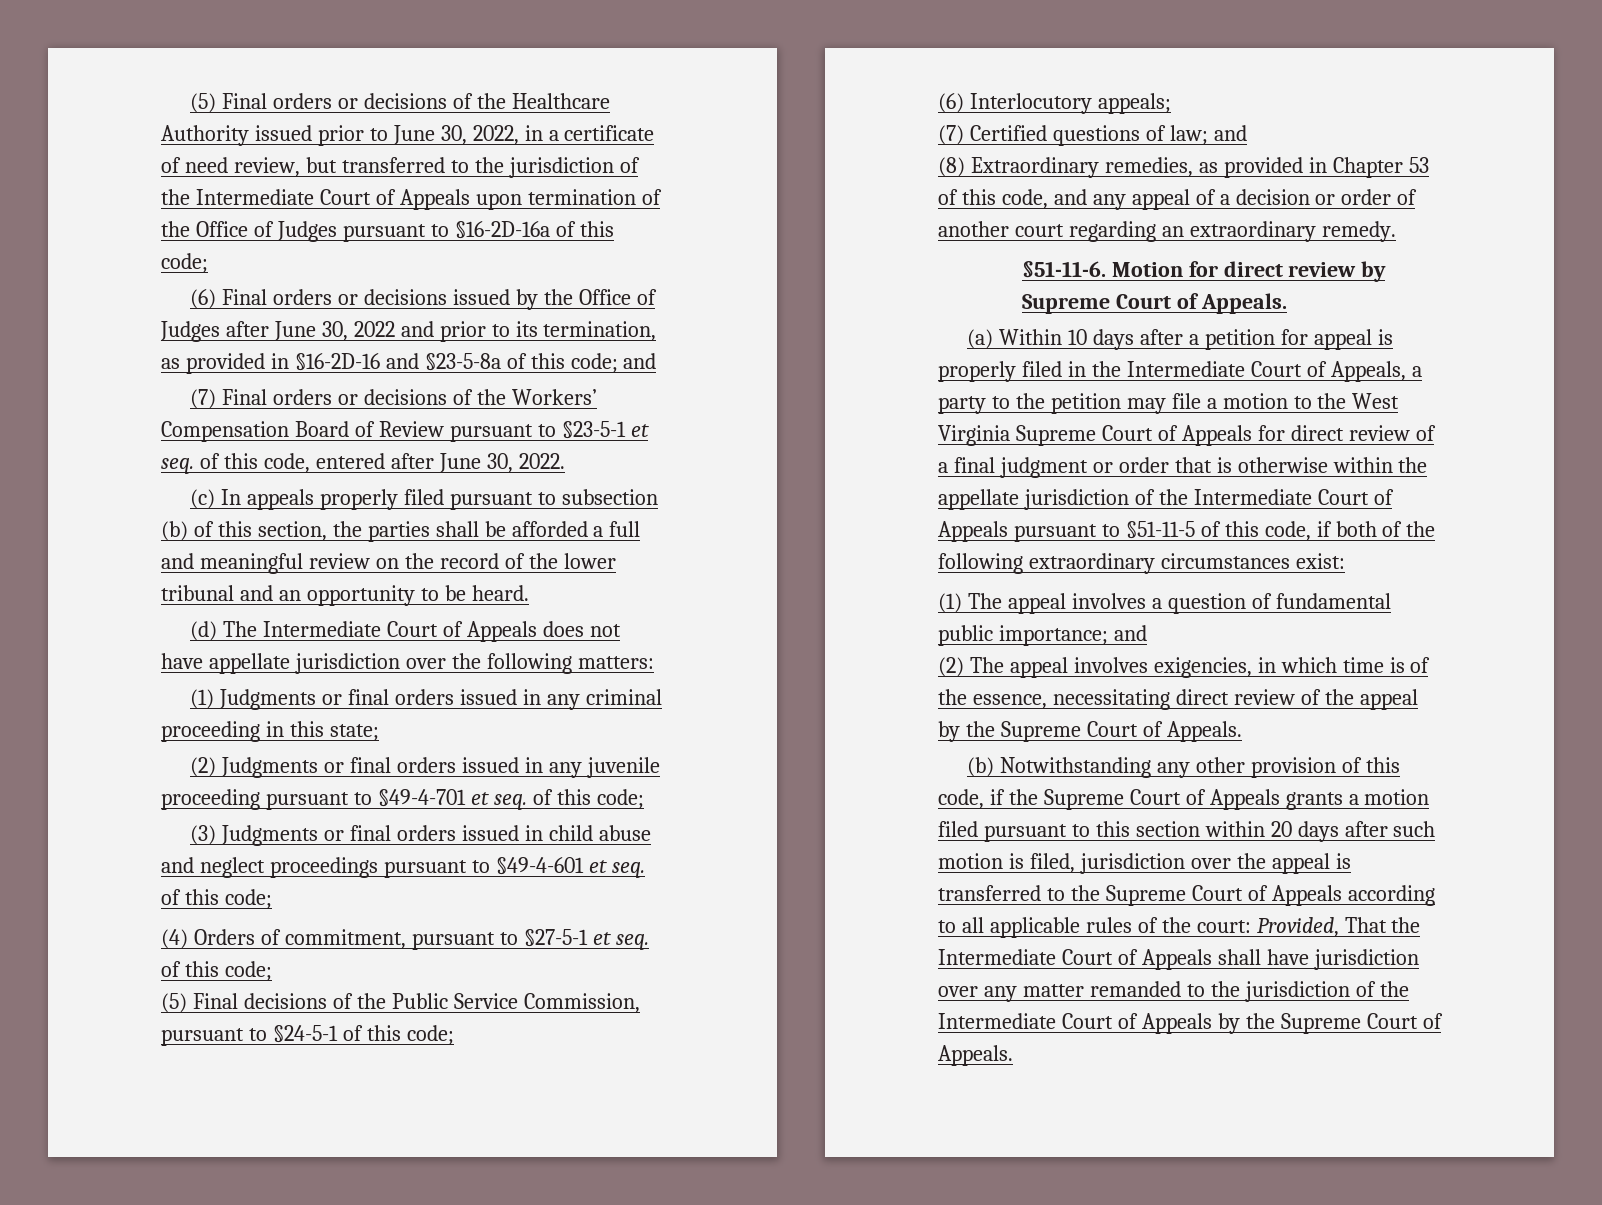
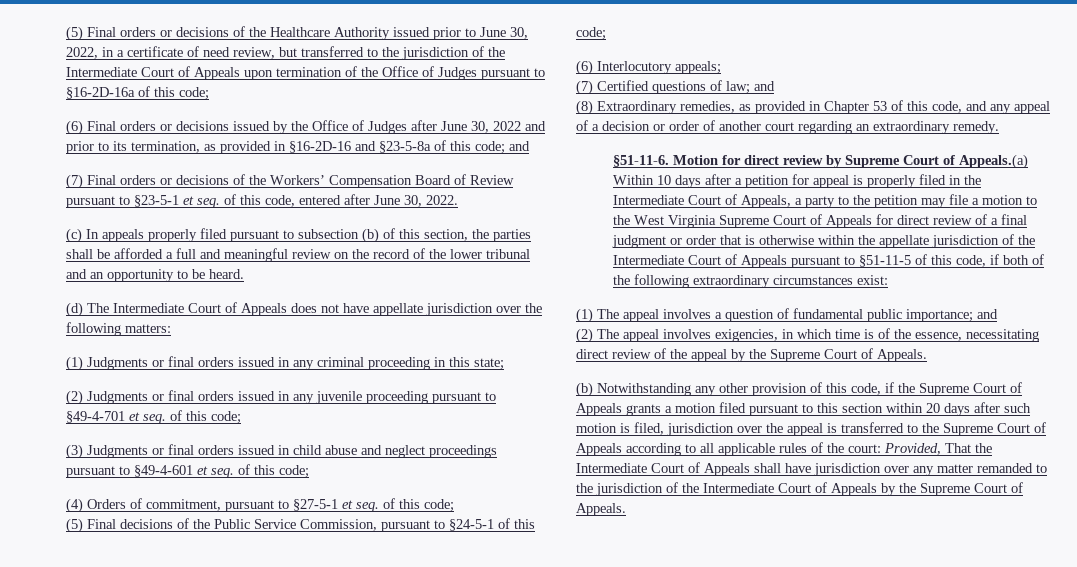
- Motion for direct review by Supreme Court of Appeals.
- (a) Within 10 days after a petition for appeal is properly filed in the Intermediate Court of Appeals, a party to the petition may file a motion to the West Virginia Supreme Court of Appeals for direct review of a final judgment or order that is otherwise within the appellate jurisdiction of the Intermediate Court of Appeals pursuant to §51-11-5 of this code, if both of the following extraordinary circumstances exist:
+ Motion for direct review by Supreme Court of Appeals.(a) Within 10 days after a petition for appeal is properly filed in the Intermediate Court of Appeals, a party to the petition may file a motion to the West Virginia Supreme Court of Appeals for direct review of a final judgment or order that is otherwise within the appellate jurisdiction of the Intermediate Court of Appeals pursuant to §51-11-5 of this code, if both of the following extraordinary circumstances exist:

